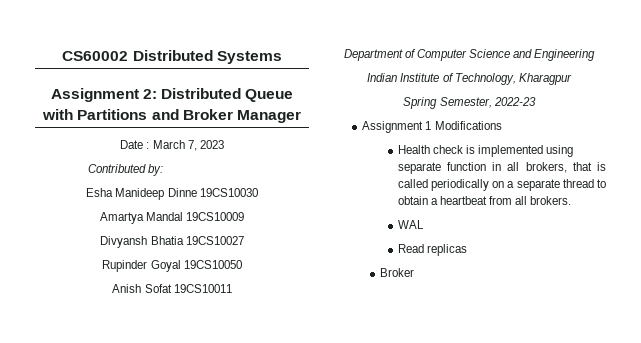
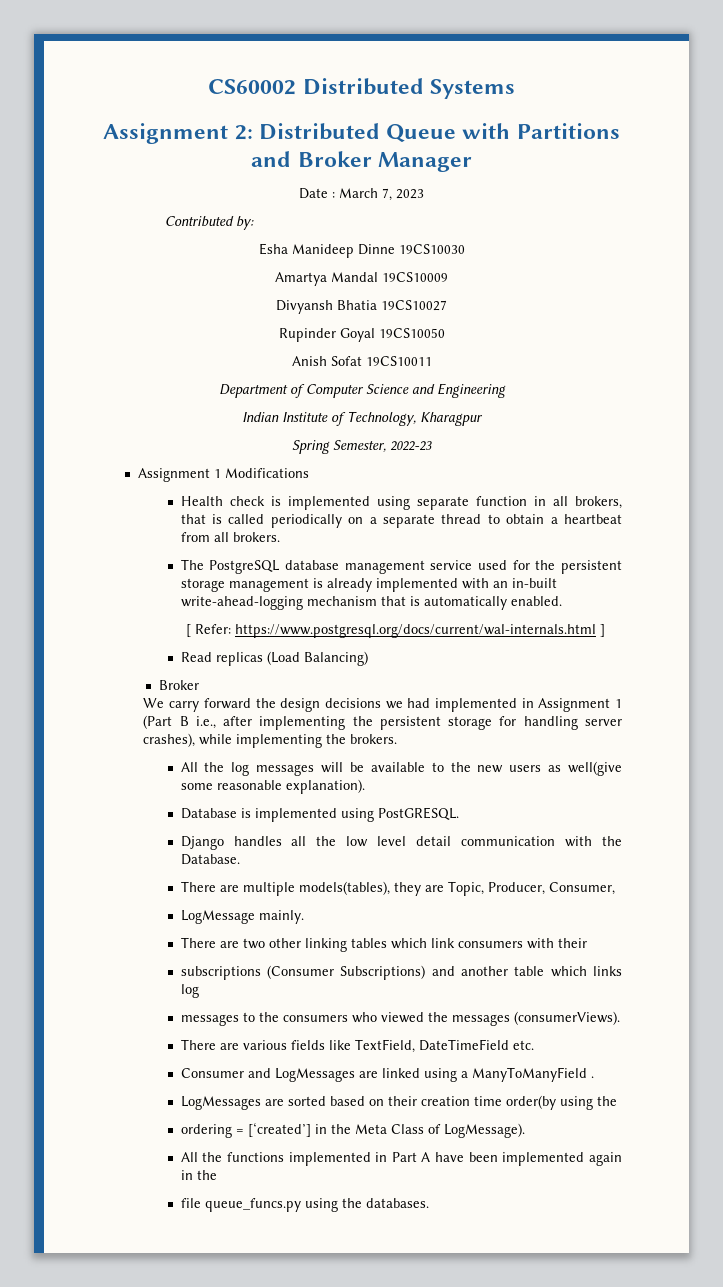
- WAL
+ The PostgreSQL database management service used for the persistent storage management is already implemented with an in-built write-ahead-logging mechanism that is automatically enabled.
+ [ Refer: https://www.postgresql.org/docs/current/wal-internals.html ]
- Read replicas
+ Read replicas (Load Balancing)
  Broker
+ We carry forward the design decisions we had implemented in Assignment 1 (Part B i.e., after implementing the persistent storage for handling server crashes), while implementing the brokers.
+ All the log messages will be available to the new users as well(give some reasonable explanation).
+ Database is implemented using PostGRESQL.
+ Django handles all the low level detail communication with the Database.
+ There are multiple models(tables), they are Topic, Producer, Consumer,
+ LogMessage mainly.
+ There are two other linking tables which link consumers with their
+ subscriptions (Consumer Subscriptions) and another table which links log
+ messages to the consumers who viewed the messages (consumerViews).
+ There are various fields like TextField, DateTimeField etc.
+ Consumer and LogMessages are linked using a ManyToManyField .
+ LogMessages are sorted based on their creation time order(by using the
+ ordering = [‘created’] in the Meta Class of LogMessage).
+ All the functions implemented in Part A have been implemented again in the
+ file queue_funcs.py using the databases.

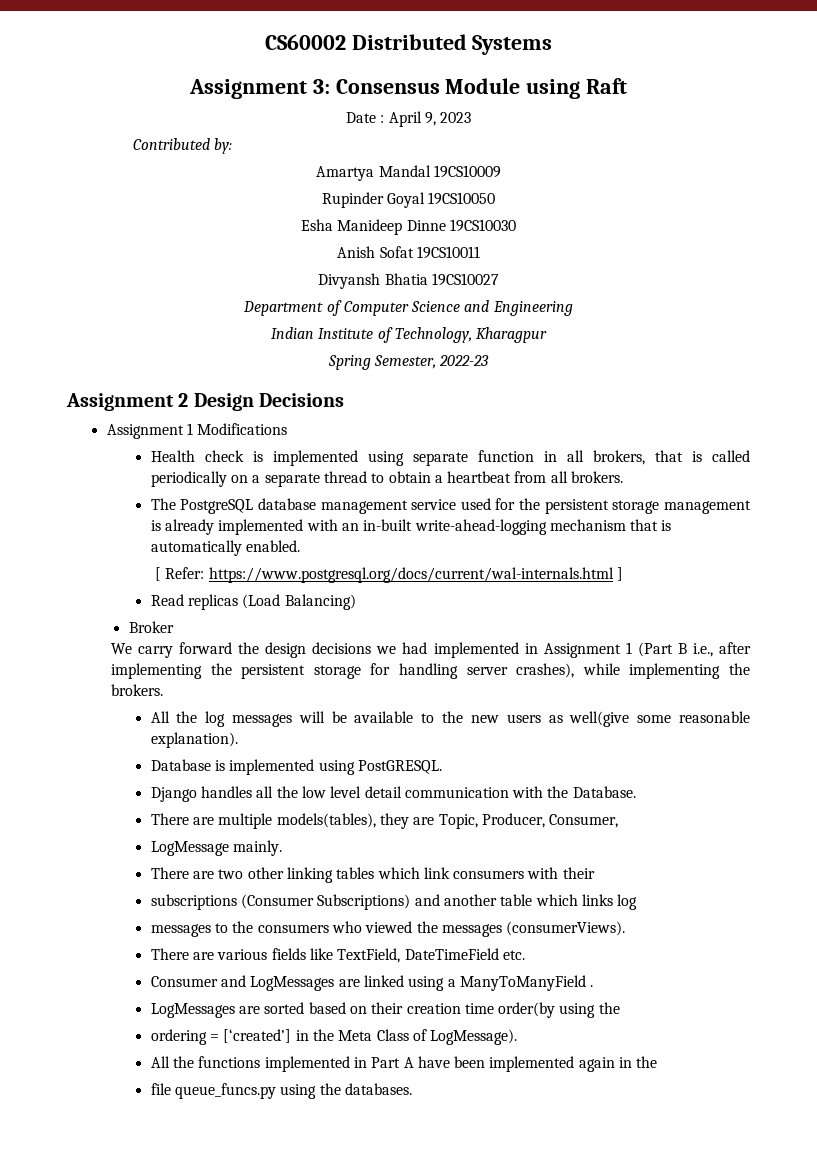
- Assignment 2: Distributed Queue with Partitions and Broker Manager
+ Assignment 3: Consensus Module using Raft
- Date : March 7, 2023
+ Date : April 9, 2023
+ Amartya Mandal 19CS10009
+ Rupinder Goyal 19CS10050
- Amartya Mandal 19CS10009
+ Anish Sofat 19CS10011
- Rupinder Goyal 19CS10050
- Anish Sofat 19CS10011
+ Assignment 2 Design Decisions

